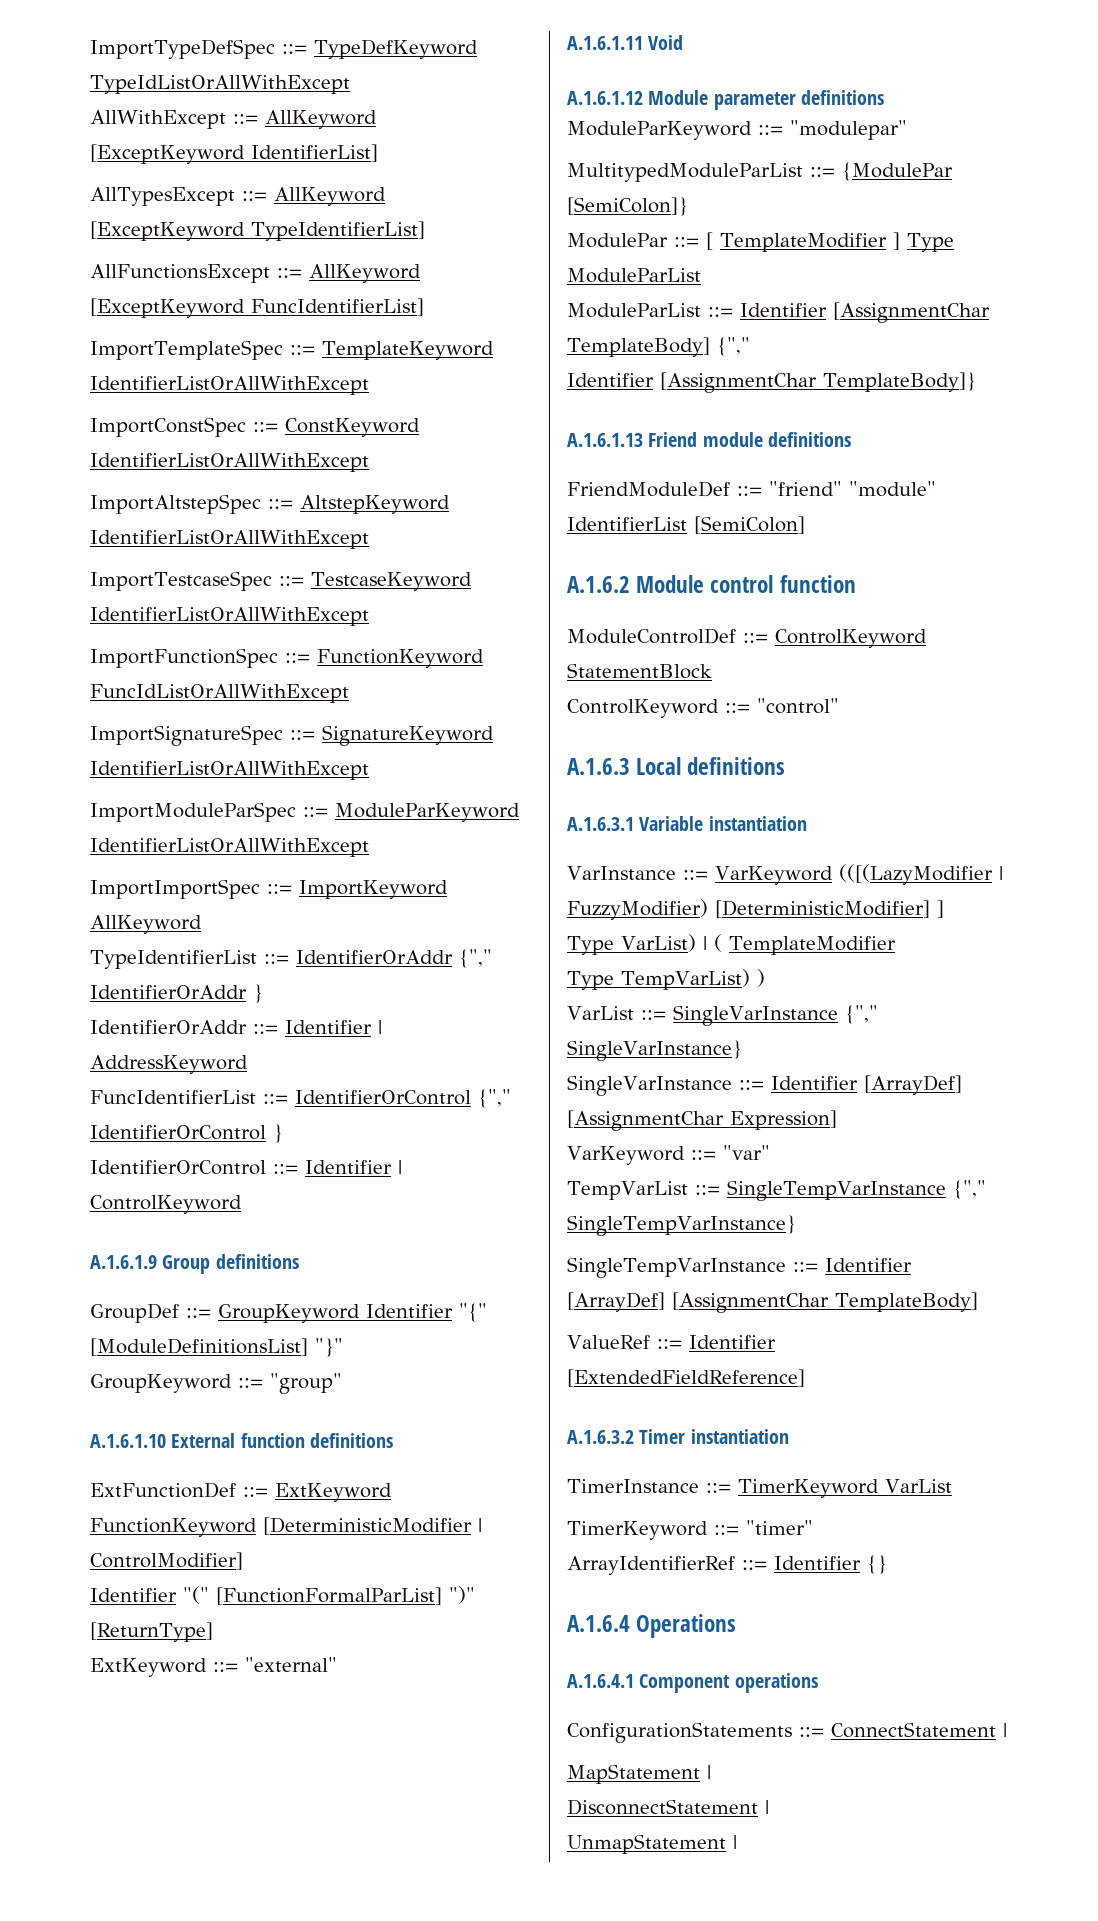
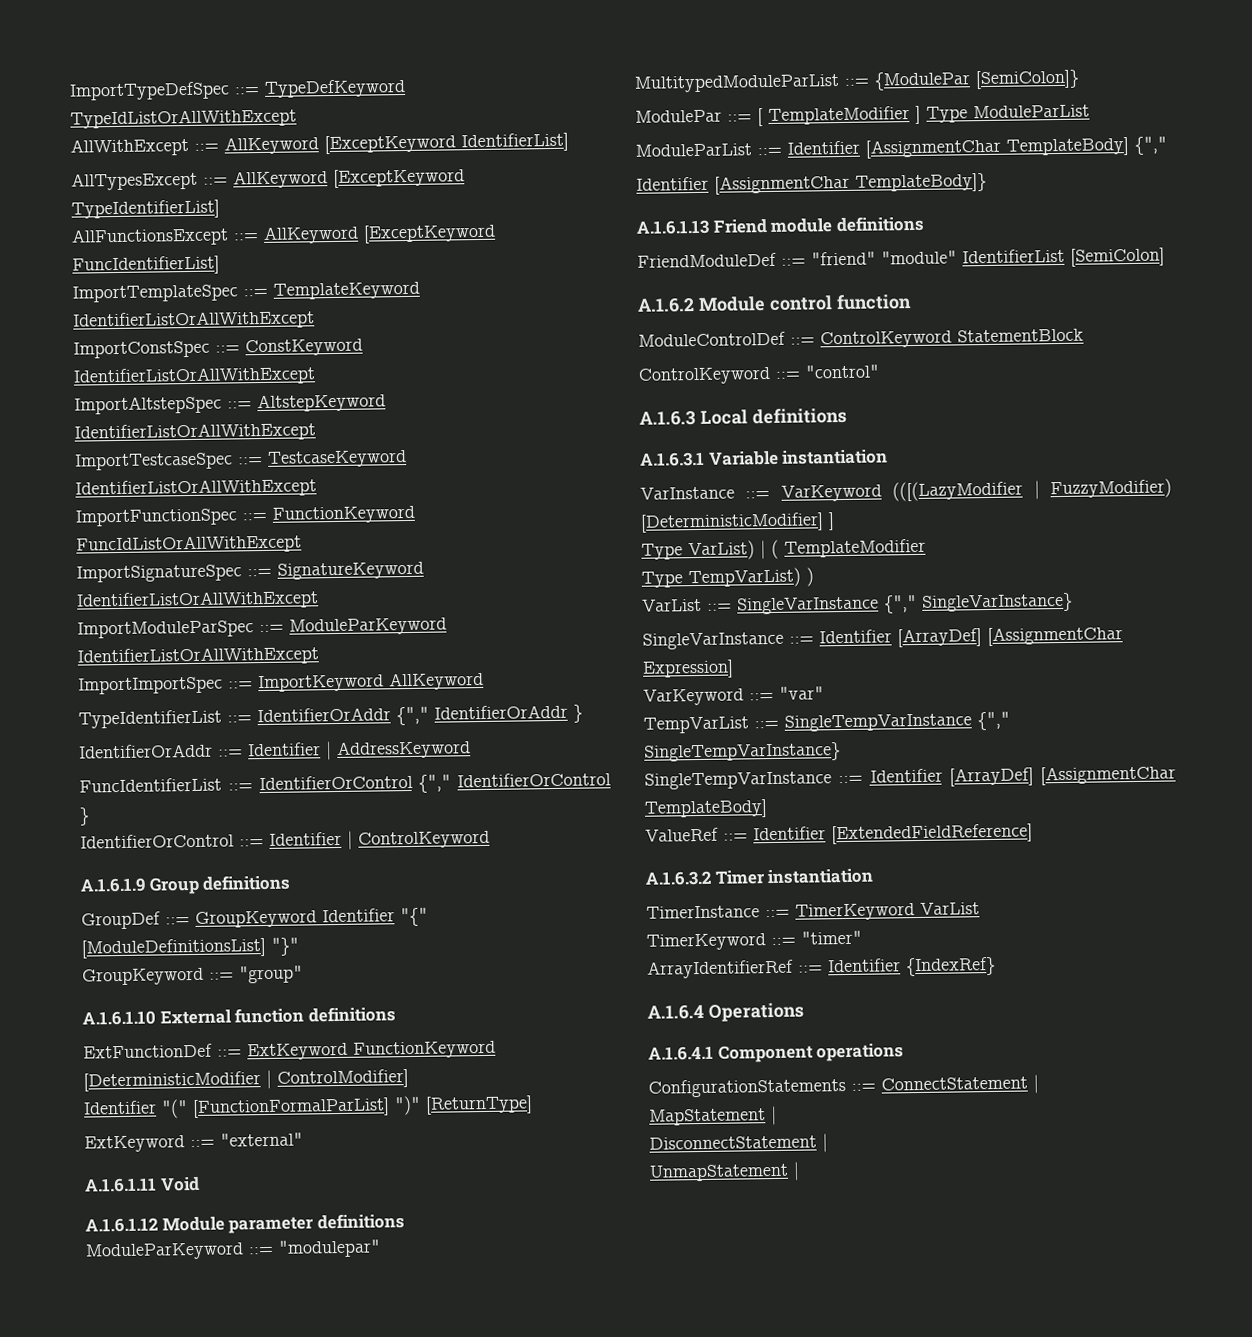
- ArrayIdentifierRef ::= Identifier {}
+ ArrayIdentifierRef ::= Identifier {IndexRef}

